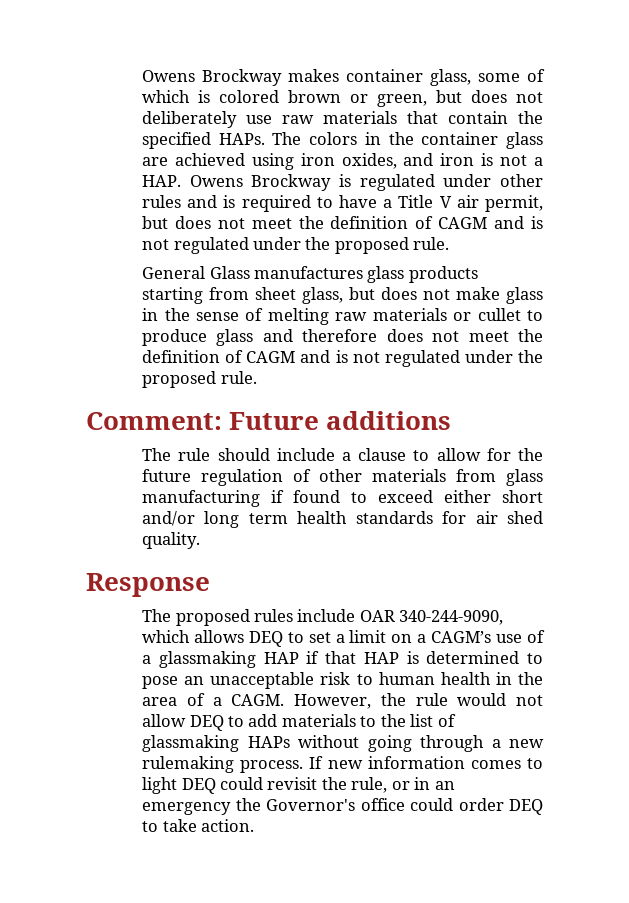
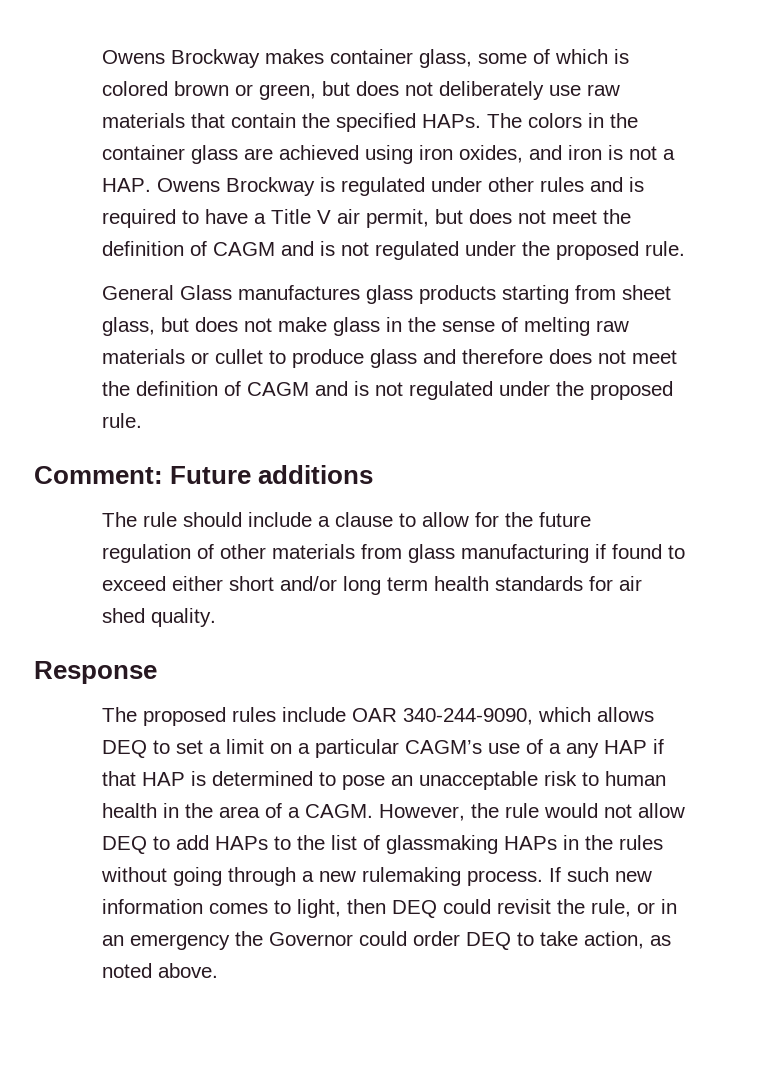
- The proposed rules include OAR 340-244-9090, which allows DEQ to set a limit on a CAGM’s use of a glassmaking HAP if that HAP is determined to pose an unacceptable risk to human health in the area of a CAGM.
+ The proposed rules include OAR 340-244-9090, which allows DEQ to set a limit on a particular CAGM’s use of a any HAP if that HAP is determined to pose an unacceptable risk to human health in the area of a CAGM.
- However, the rule would not allow DEQ to add materials to the list of glassmaking HAPs without going through a new rulemaking process.
+ However, the rule would not allow DEQ to add HAPs to the list of glassmaking HAPs in the rules without going through a new rulemaking process.
- If new information comes to light DEQ could revisit the rule, or in an emergency the Governor's office could order DEQ to take action.
+ If such new information comes to light, then DEQ could revisit the rule, or in an emergency the Governor could order DEQ to take action, as noted above.

